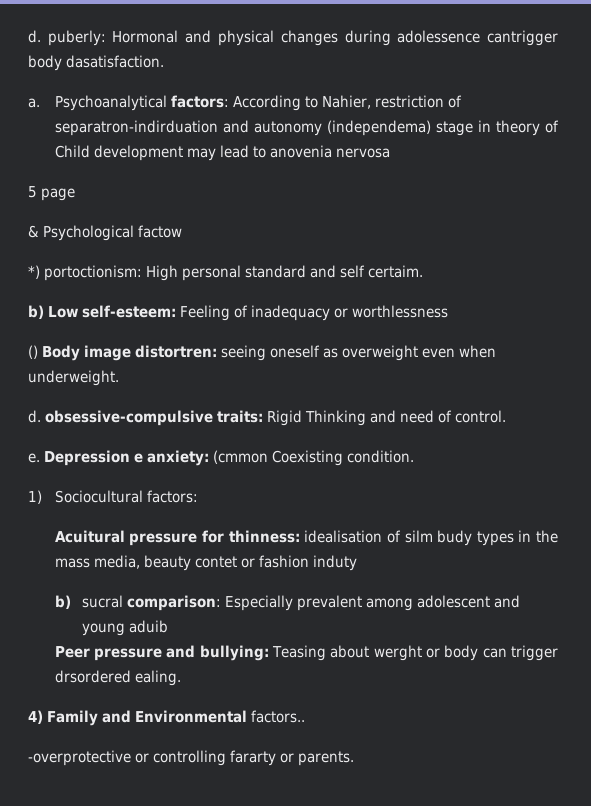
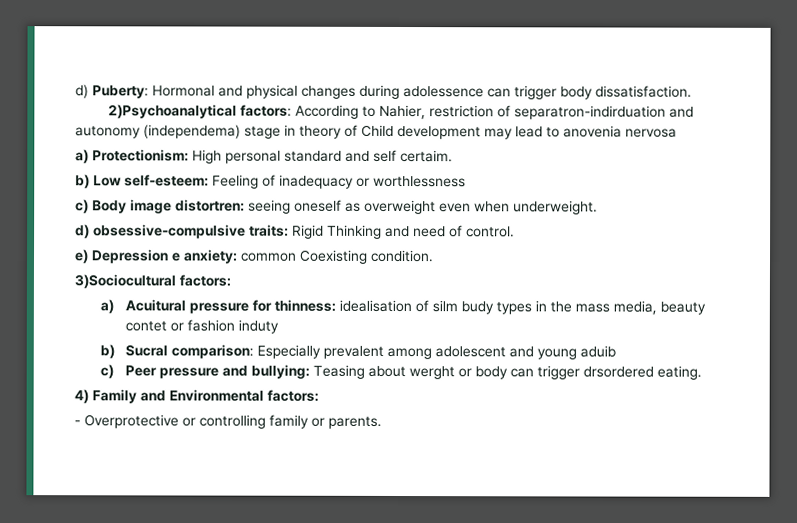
- d. puberly: Hormonal and physical changes during adolessence cantrigger body dasatisfaction.
- a. Psychoanalytical factors: According to Nahier, restriction of separatron-indirduation and autonomy (independema) stage in theory of Child development may lead to anovenia nervosa
+ d) Puberty: Hormonal and physical changes during adolessence can trigger body dissatisfaction.
+ 2)Psychoanalytical factors: According to Nahier, restriction of separatron-indirduation and autonomy (independema) stage in theory of Child development may lead to anovenia nervosa
- 5 page
- & Psychological factow
- *) portoctionism: High personal standard and self certaim.
+ a) Protectionism: High personal standard and self certaim.
- () Body image distortren: seeing oneself as overweight even when underweight.
+ c) Body image distortren: seeing oneself as overweight even when underweight.
- d. obsessive-compulsive traits: Rigid Thinking and need of control.
+ d) obsessive-compulsive traits: Rigid Thinking and need of control.
- e. Depression e anxiety: (cmmon Coexisting condition.
+ e) Depression e anxiety: common Coexisting condition.
- 1) Sociocultural factors:
- Acuitural pressure for thinness: idealisation of silm budy types in the mass media, beauty contet or fashion induty
+ 3)Sociocultural factors:
+ a) Acuitural pressure for thinness: idealisation of silm budy types in the mass media, beauty contet or fashion induty
- b) sucral comparison: Especially prevalent among adolescent and young aduib
+ b) Sucral comparison: Especially prevalent among adolescent and young aduib
- Peer pressure and bullying: Teasing about werght or body can trigger drsordered ealing.
+ c) Peer pressure and bullying: Teasing about werght or body can trigger drsordered eating.
- 4) Family and Environmental factors..
- -overprotective or controlling fararty or parents.
+ 4) Family and Environmental factors:
+ - Overprotective or controlling family or parents.

